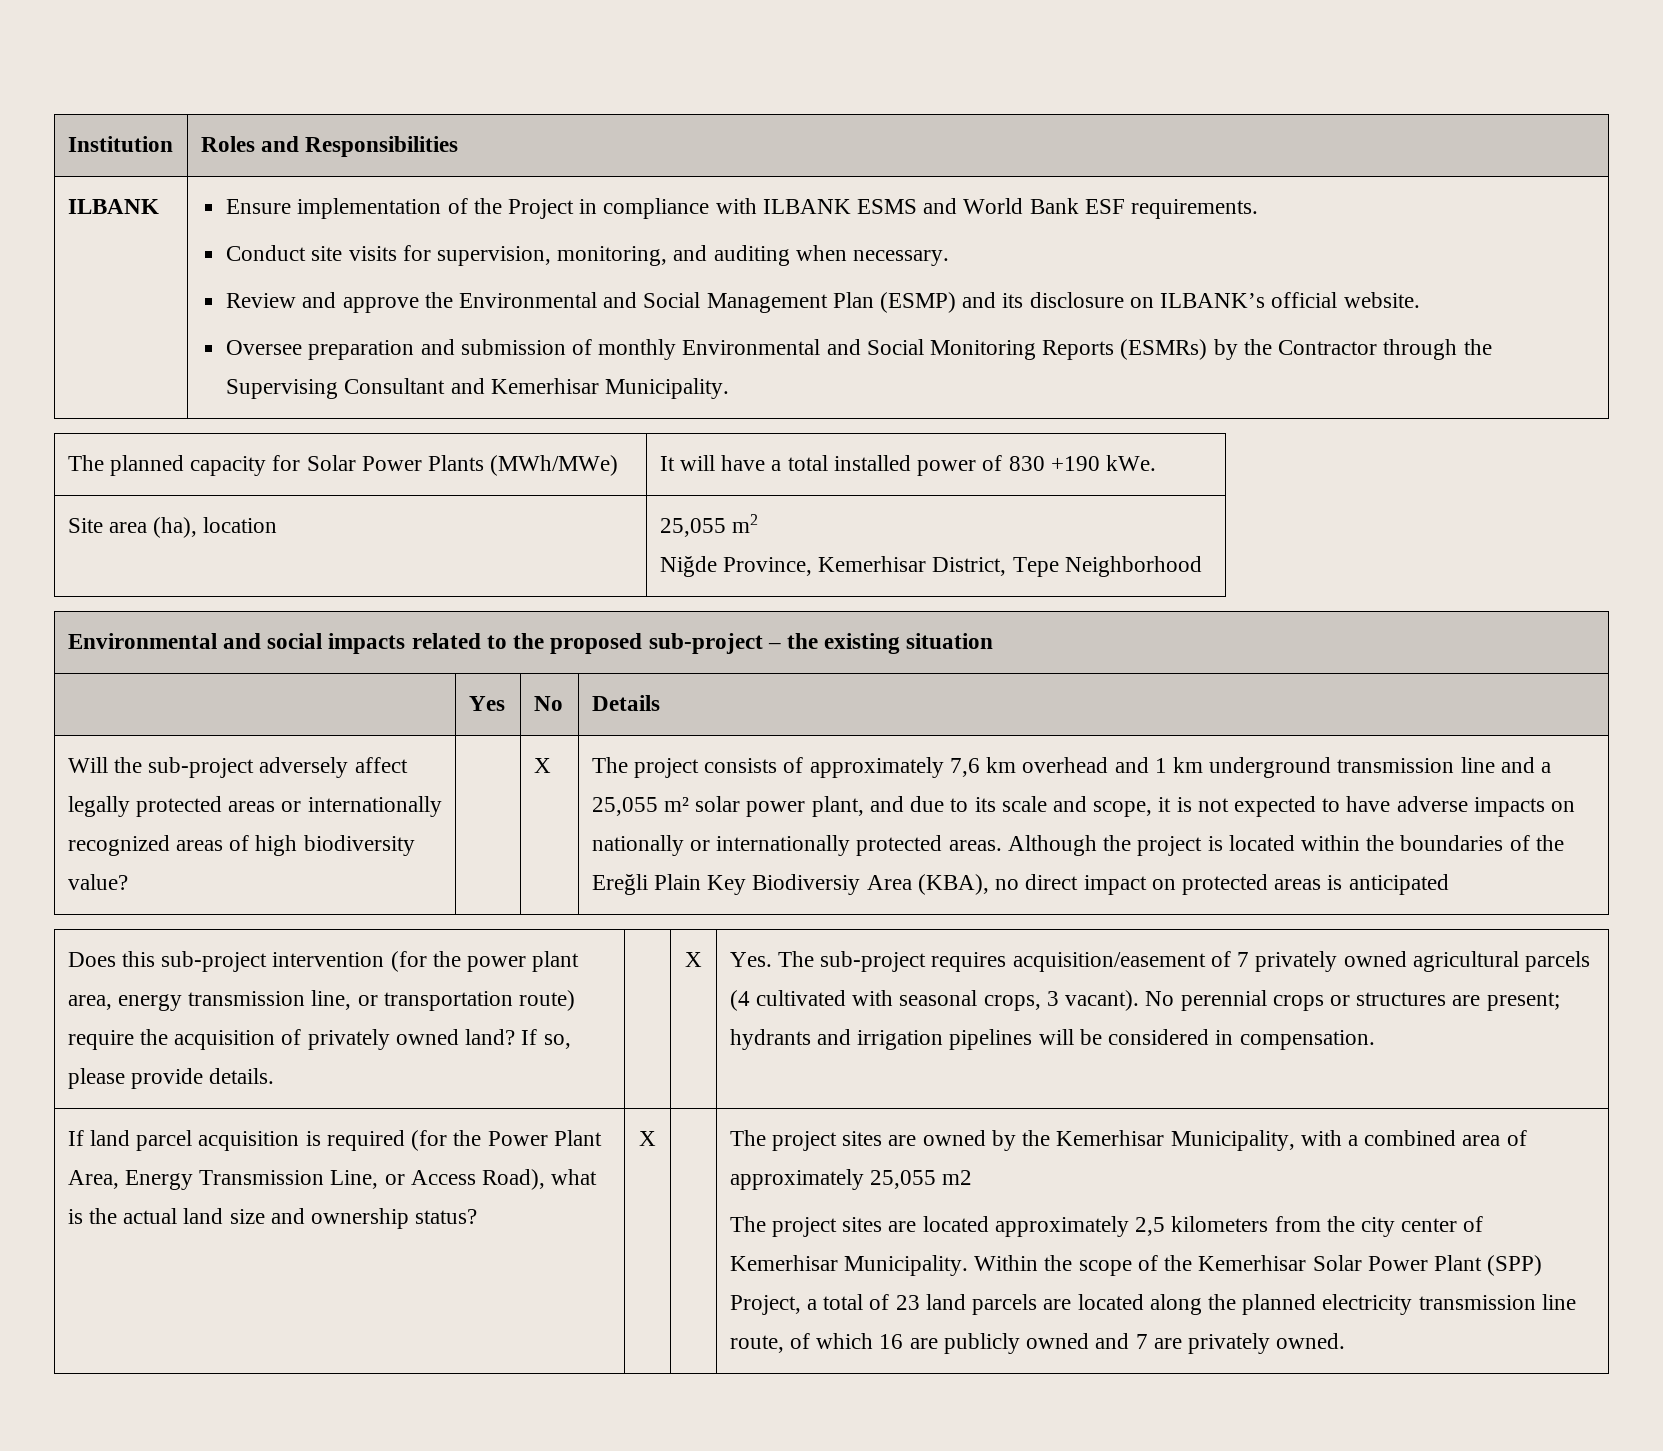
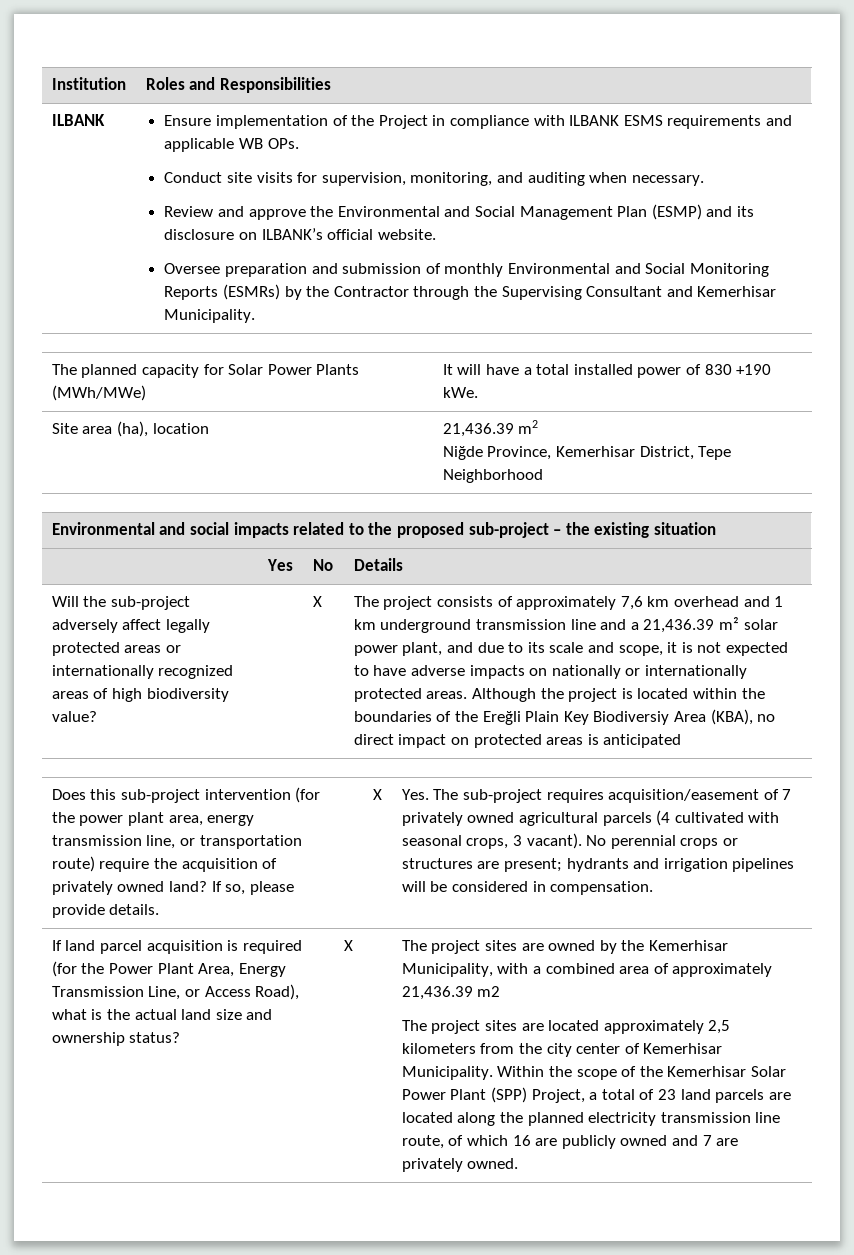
- Ensure implementation of the Project in compliance with ILBANK ESMS and World Bank ESF requirements.
+ Ensure implementation of the Project in compliance with ILBANK ESMS requirements and applicable WB OPs.
- Site area (ha), location | 25,055 m2
+ Site area (ha), location | 21,436.39 m2
- The project consists of approximately 7,6 km overhead and 1 km underground transmission line and a 25,055 m² solar power plant, and due to its scale and scope, it is not expected to have adverse impacts on nationally or internationally protected areas.
+ The project consists of approximately 7,6 km overhead and 1 km underground transmission line and a 21,436.39 m² solar power plant, and due to its scale and scope, it is not expected to have adverse impacts on nationally or internationally protected areas.
- The project sites are owned by the Kemerhisar Municipality, with a combined area of approximately 25,055 m2
+ The project sites are owned by the Kemerhisar Municipality, with a combined area of approximately 21,436.39 m2

